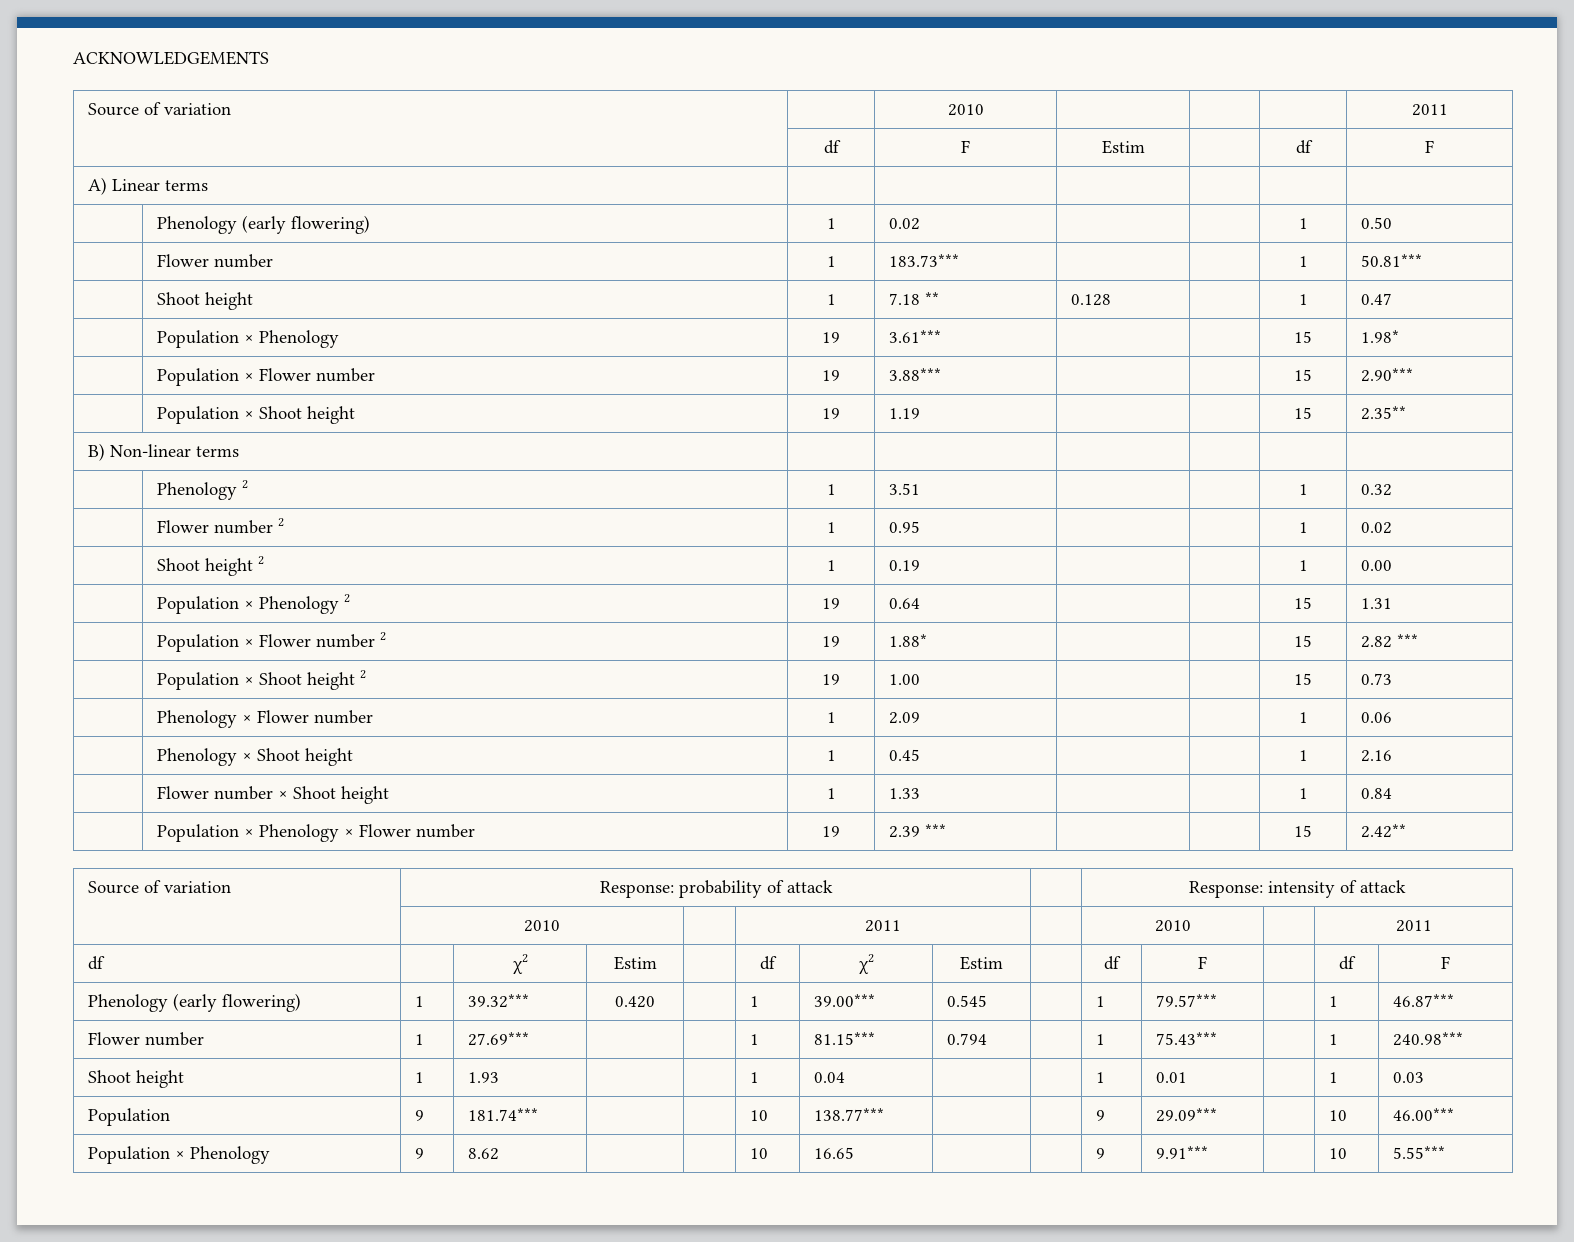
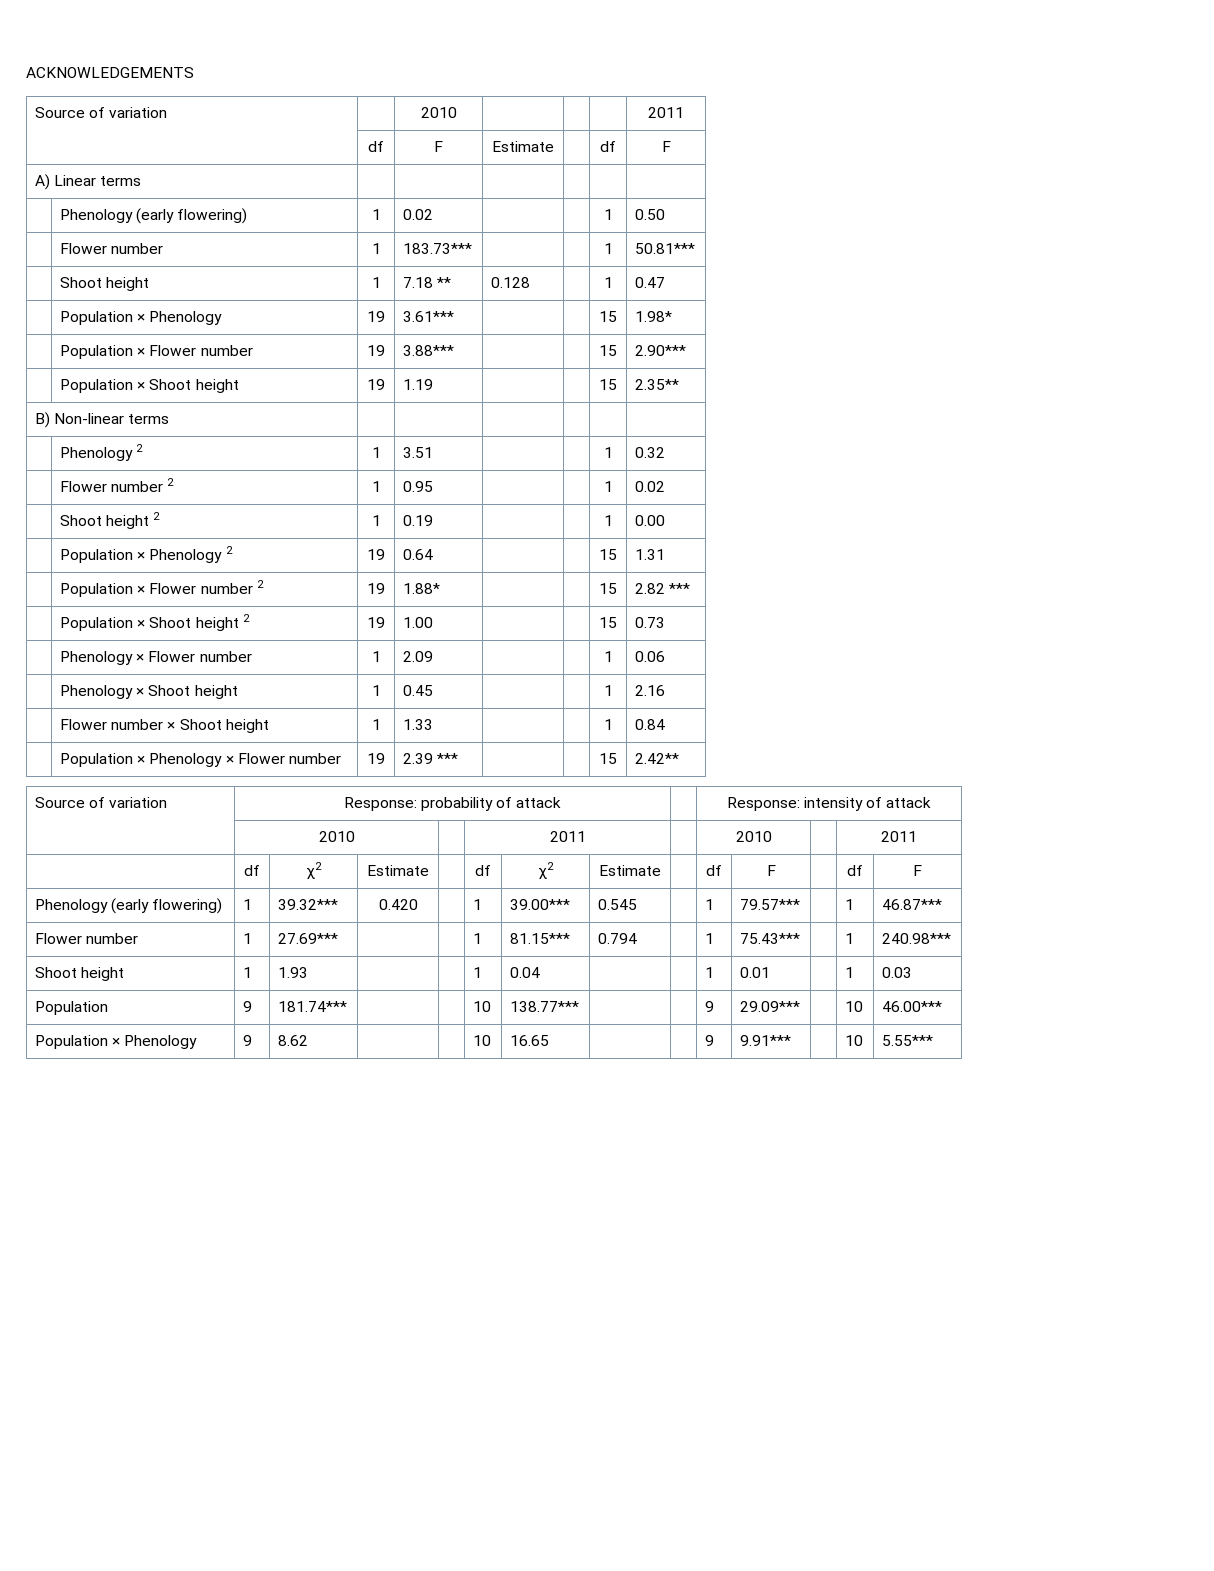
- | df | F | Estim | | df | F
+ | df | F | Estimate | | df | F
- df | | χ2 | Estim | | df | χ2 | Estim | | df | F | | df | F
+ | df | χ2 | Estimate | | df | χ2 | Estimate | | df | F | | df | F

